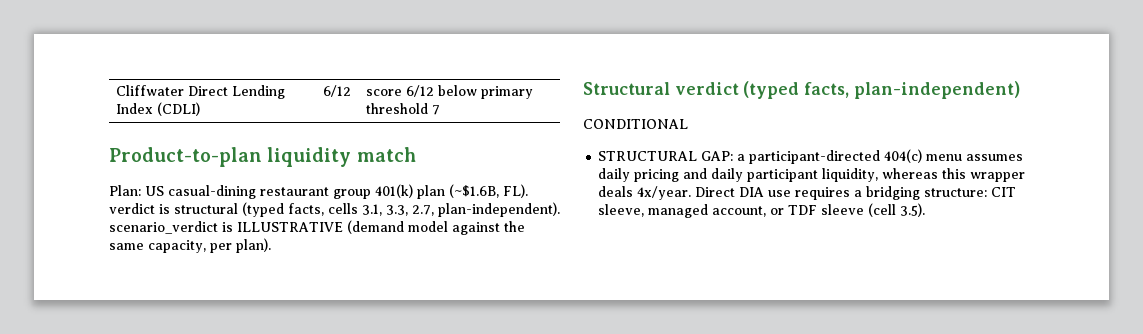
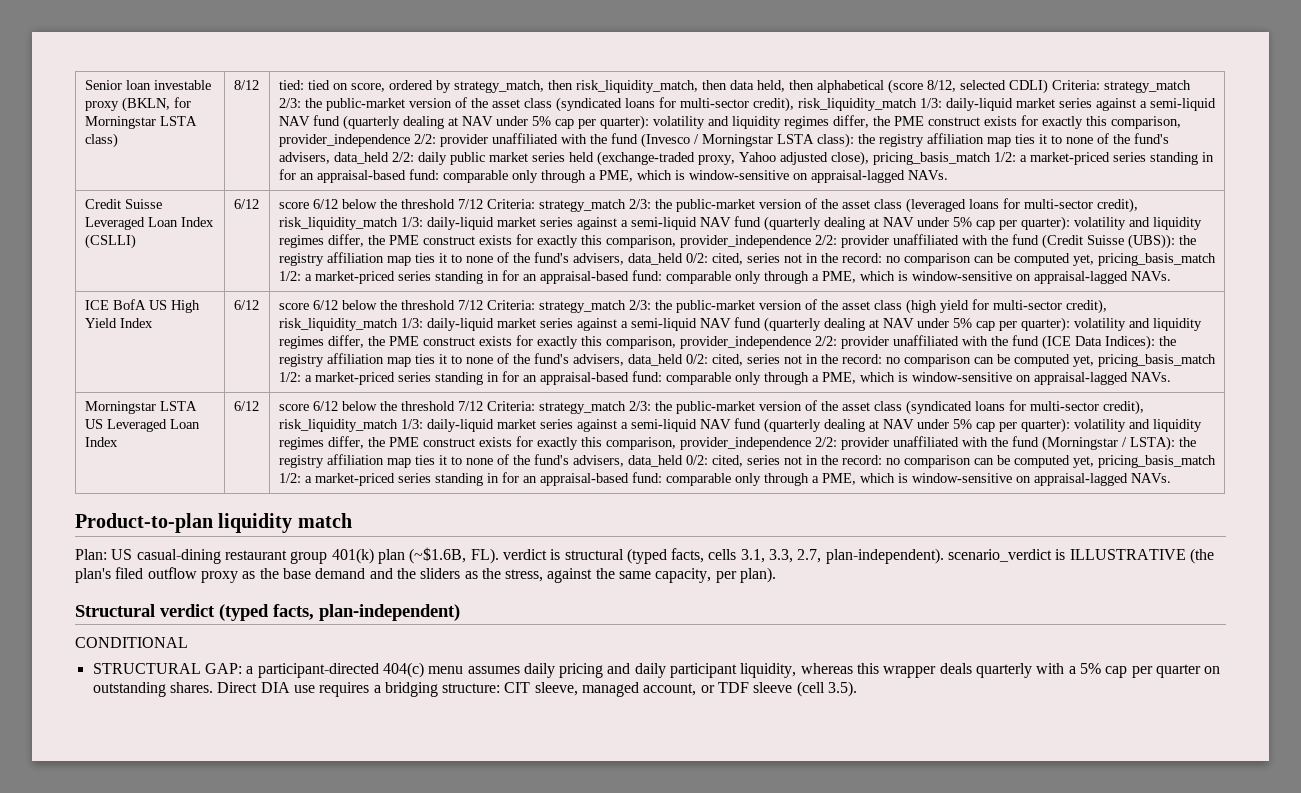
- Cliffwater Direct Lending Index (CDLI) | 6/12 | score 6/12 below primary threshold 7
+ Senior loan investable proxy (BKLN, for Morningstar LSTA class) | 8/12 | tied: tied on score, ordered by strategy_match, then risk_liquidity_match, then data held, then alphabetical (score 8/12, selected CDLI) Criteria: strategy_match 2/3: the public-market version of the asset class (syndicated loans for multi-sector credit), risk_liquidity_match 1/3: daily-liquid market series against a semi-liquid NAV fund (quarterly dealing at NAV under 5% cap per quarter): volatility and liquidity regimes differ, the PME construct exists for exactly this comparison, provider_independence 2/2: provider unaffiliated with the fund (Invesco / Morningstar LSTA class): the registry affiliation map ties it to none of the fund's advisers, data_held 2/2: daily public market series held (exchange-traded proxy, Yahoo adjusted close), pricing_basis_match 1/2: a market-priced series standing in for an appraisal-based fund: comparable only through a PME, which is window-sensitive on appraisal-lagged NAVs.
+ Credit Suisse Leveraged Loan Index (CSLLI) | 6/12 | score 6/12 below the threshold 7/12 Criteria: strategy_match 2/3: the public-market version of the asset class (leveraged loans for multi-sector credit), risk_liquidity_match 1/3: daily-liquid market series against a semi-liquid NAV fund (quarterly dealing at NAV under 5% cap per quarter): volatility and liquidity regimes differ, the PME construct exists for exactly this comparison, provider_independence 2/2: provider unaffiliated with the fund (Credit Suisse (UBS)): the registry affiliation map ties it to none of the fund's advisers, data_held 0/2: cited, series not in the record: no comparison can be computed yet, pricing_basis_match 1/2: a market-priced series standing in for an appraisal-based fund: comparable only through a PME, which is window-sensitive on appraisal-lagged NAVs.
+ ICE BofA US High Yield Index | 6/12 | score 6/12 below the threshold 7/12 Criteria: strategy_match 2/3: the public-market version of the asset class (high yield for multi-sector credit), risk_liquidity_match 1/3: daily-liquid market series against a semi-liquid NAV fund (quarterly dealing at NAV under 5% cap per quarter): volatility and liquidity regimes differ, the PME construct exists for exactly this comparison, provider_independence 2/2: provider unaffiliated with the fund (ICE Data Indices): the registry affiliation map ties it to none of the fund's advisers, data_held 0/2: cited, series not in the record: no comparison can be computed yet, pricing_basis_match 1/2: a market-priced series standing in for an appraisal-based fund: comparable only through a PME, which is window-sensitive on appraisal-lagged NAVs.
+ Morningstar LSTA US Leveraged Loan Index | 6/12 | score 6/12 below the threshold 7/12 Criteria: strategy_match 2/3: the public-market version of the asset class (syndicated loans for multi-sector credit), risk_liquidity_match 1/3: daily-liquid market series against a semi-liquid NAV fund (quarterly dealing at NAV under 5% cap per quarter): volatility and liquidity regimes differ, the PME construct exists for exactly this comparison, provider_independence 2/2: provider unaffiliated with the fund (Morningstar / LSTA): the registry affiliation map ties it to none of the fund's advisers, data_held 0/2: cited, series not in the record: no comparison can be computed yet, pricing_basis_match 1/2: a market-priced series standing in for an appraisal-based fund: comparable only through a PME, which is window-sensitive on appraisal-lagged NAVs.
- Plan: US casual-dining restaurant group 401(k) plan (~$1.6B, FL). verdict is structural (typed facts, cells 3.1, 3.3, 2.7, plan-independent). scenario_verdict is ILLUSTRATIVE (demand model against the same capacity, per plan).
+ Plan: US casual-dining restaurant group 401(k) plan (~$1.6B, FL). verdict is structural (typed facts, cells 3.1, 3.3, 2.7, plan-independent). scenario_verdict is ILLUSTRATIVE (the plan's filed outflow proxy as the base demand and the sliders as the stress, against the same capacity, per plan).
- STRUCTURAL GAP: a participant-directed 404(c) menu assumes daily pricing and daily participant liquidity, whereas this wrapper deals 4x/year.
+ STRUCTURAL GAP: a participant-directed 404(c) menu assumes daily pricing and daily participant liquidity, whereas this wrapper deals quarterly with a 5% cap per quarter on outstanding shares.

